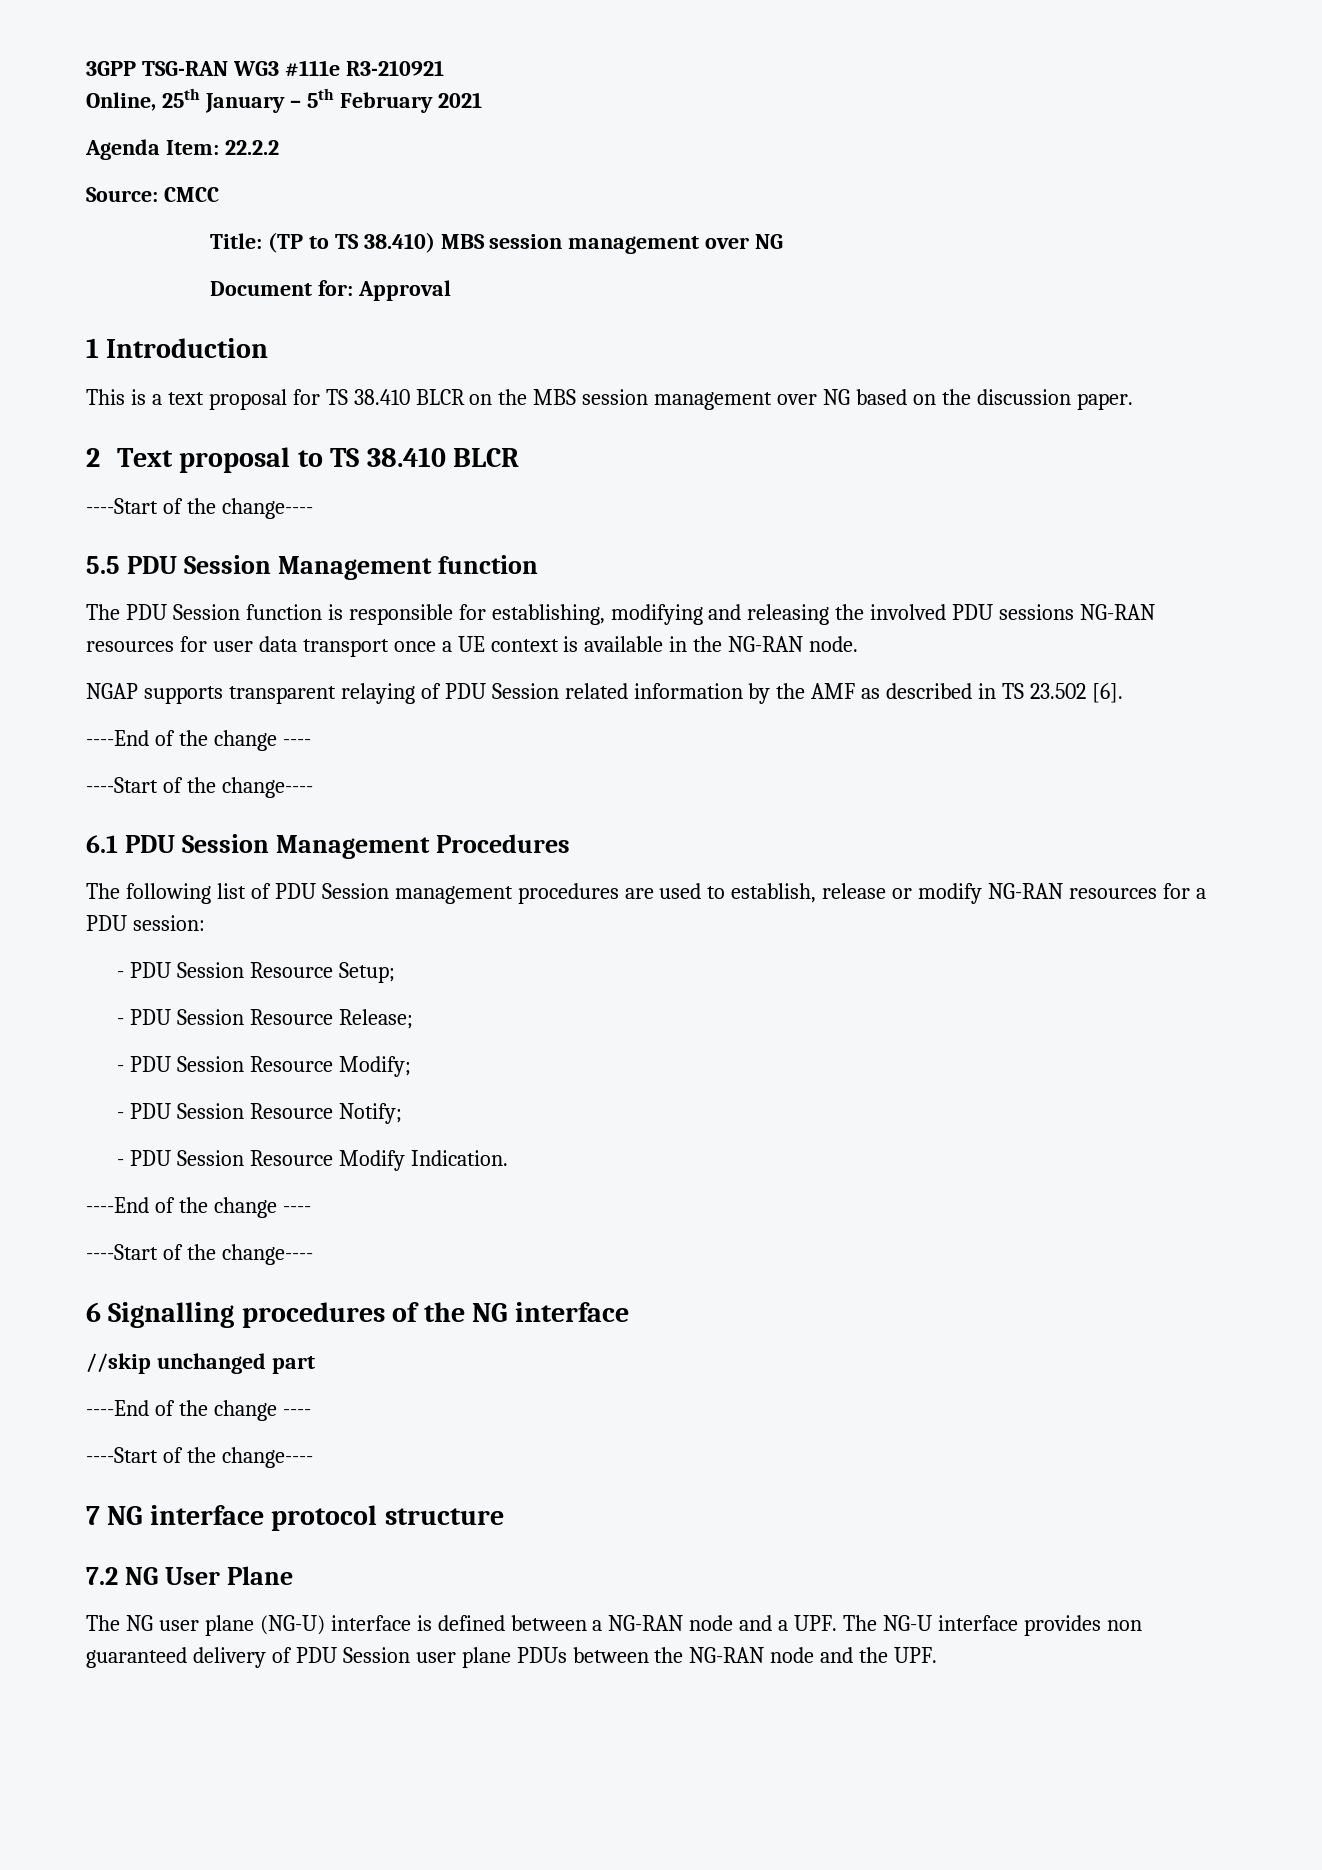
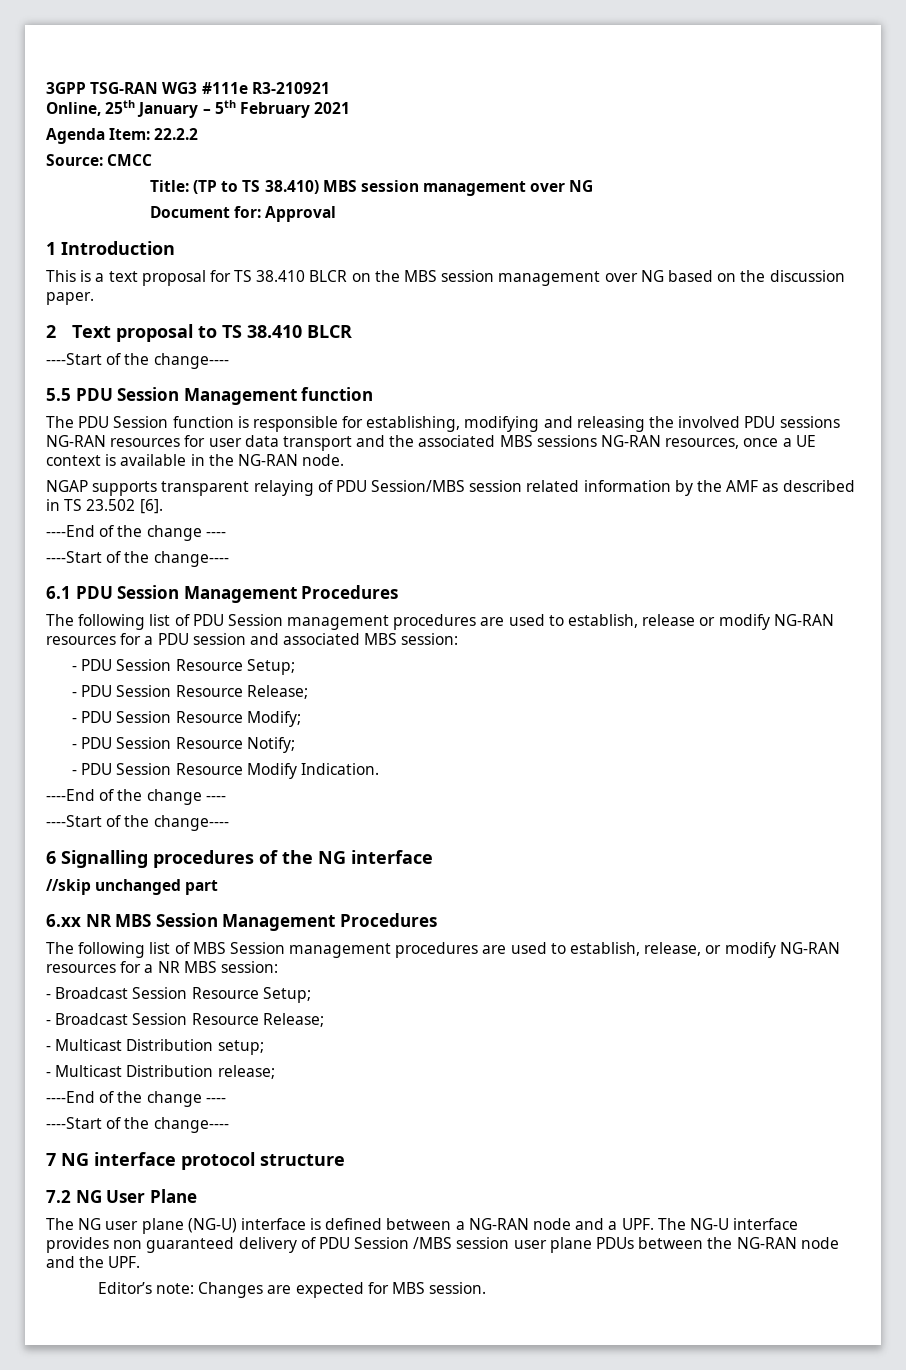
- The PDU Session function is responsible for establishing, modifying and releasing the involved PDU sessions NG-RAN resources for user data transport once a UE context is available in the NG-RAN node.
+ The PDU Session function is responsible for establishing, modifying and releasing the involved PDU sessions NG-RAN resources for user data transport and the associated MBS sessions NG-RAN resources, once a UE context is available in the NG-RAN node.
- NGAP supports transparent relaying of PDU Session related information by the AMF as described in TS 23.502 [6].
+ NGAP supports transparent relaying of PDU Session/MBS session related information by the AMF as described in TS 23.502 [6].
- The following list of PDU Session management procedures are used to establish, release or modify NG-RAN resources for a PDU session:
+ The following list of PDU Session management procedures are used to establish, release or modify NG-RAN resources for a PDU session and associated MBS session:
+ 6.xx NR MBS Session Management Procedures
+ The following list of MBS Session management procedures are used to establish, release, or modify NG-RAN resources for a NR MBS session:
+ - Broadcast Session Resource Setup;
+ - Broadcast Session Resource Release;
+ - Multicast Distribution setup;
+ - Multicast Distribution release;
- The NG user plane (NG-U) interface is defined between a NG-RAN node and a UPF. The NG-U interface provides non guaranteed delivery of PDU Session user plane PDUs between the NG-RAN node and the UPF.
+ The NG user plane (NG-U) interface is defined between a NG-RAN node and a UPF. The NG-U interface provides non guaranteed delivery of PDU Session /MBS session user plane PDUs between the NG-RAN node and the UPF.
+ Editor’s note: Changes are expected for MBS session.

